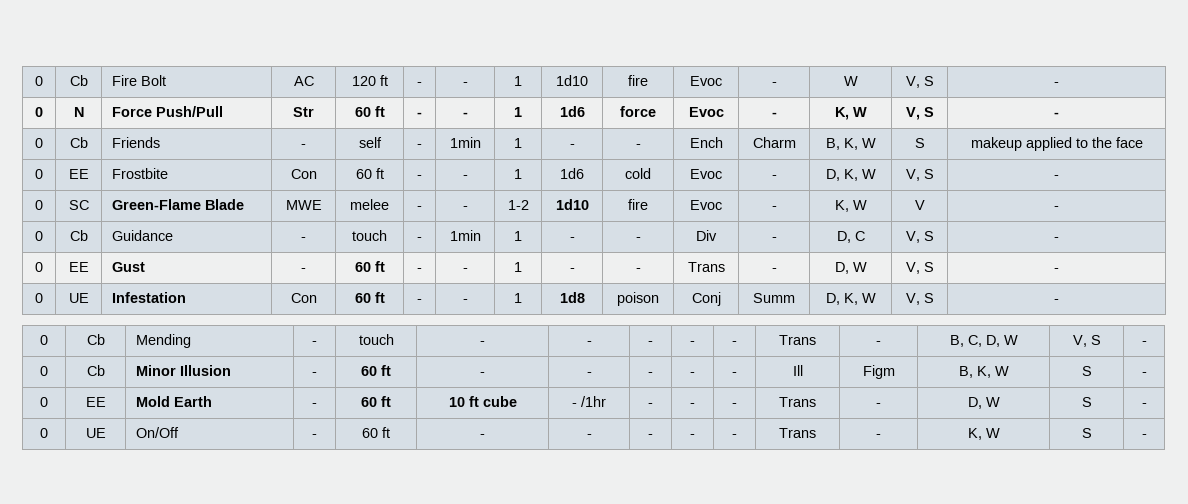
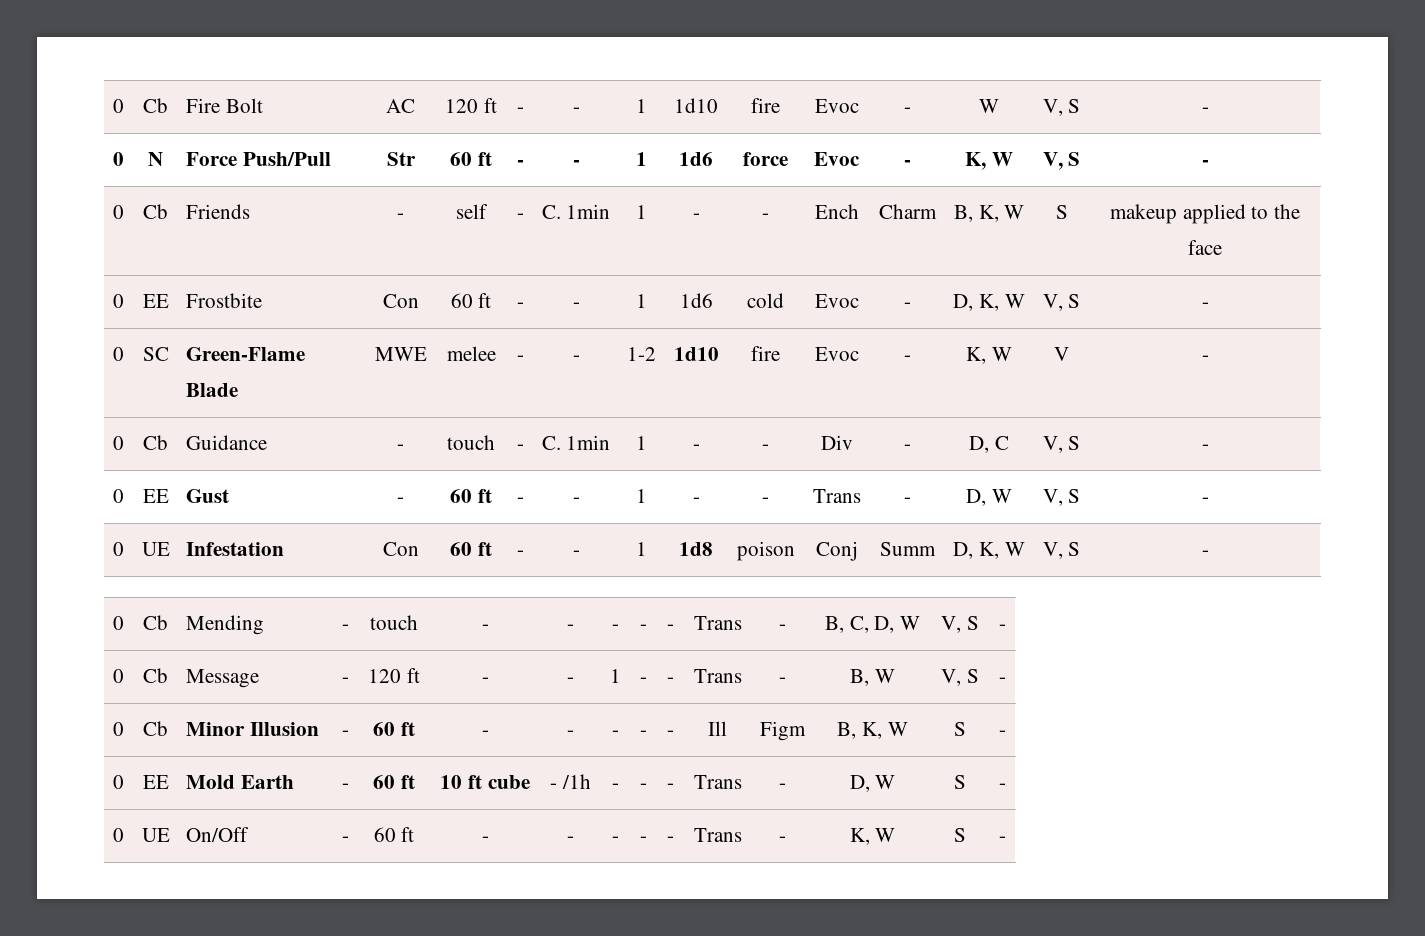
- 0 | Cb | Friends | - | self | - | 1min | 1 | - | - | Ench | Charm | B, K, W | S | makeup applied to the face
+ 0 | Cb | Friends | - | self | - | C. 1min | 1 | - | - | Ench | Charm | B, K, W | S | makeup applied to the face
- 0 | Cb | Guidance | - | touch | - | 1min | 1 | - | - | Div | - | D, C | V, S | -
+ 0 | Cb | Guidance | - | touch | - | C. 1min | 1 | - | - | Div | - | D, C | V, S | -
+ 0 | Cb | Message | - | 120 ft | - | - | 1 | - | - | Trans | - | B, W | V, S | -
- 0 | EE | Mold Earth | - | 60 ft | 10 ft cube | - /1hr | - | - | - | Trans | - | D, W | S | -
+ 0 | EE | Mold Earth | - | 60 ft | 10 ft cube | - /1h | - | - | - | Trans | - | D, W | S | -

